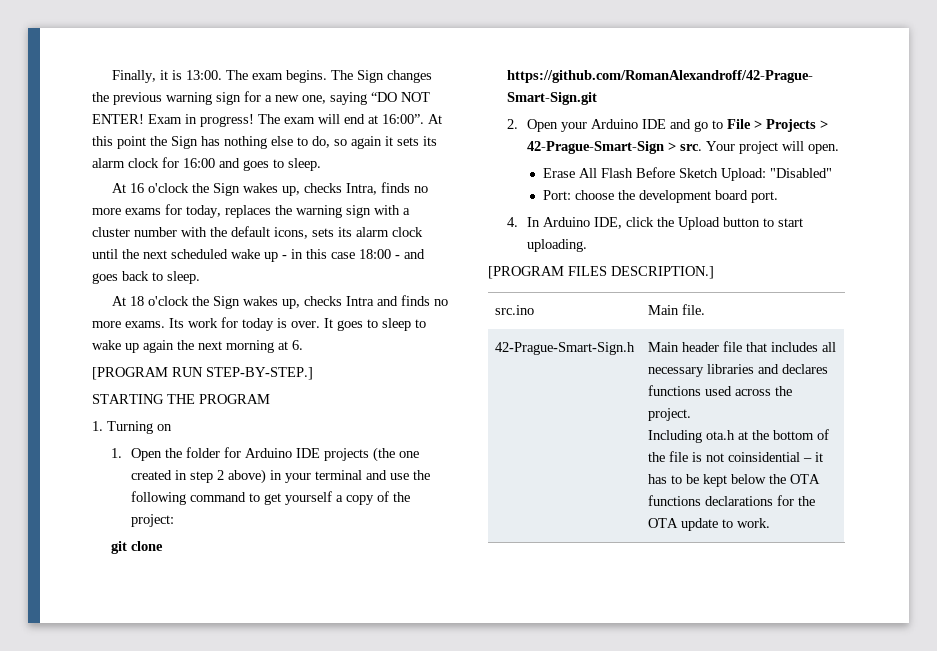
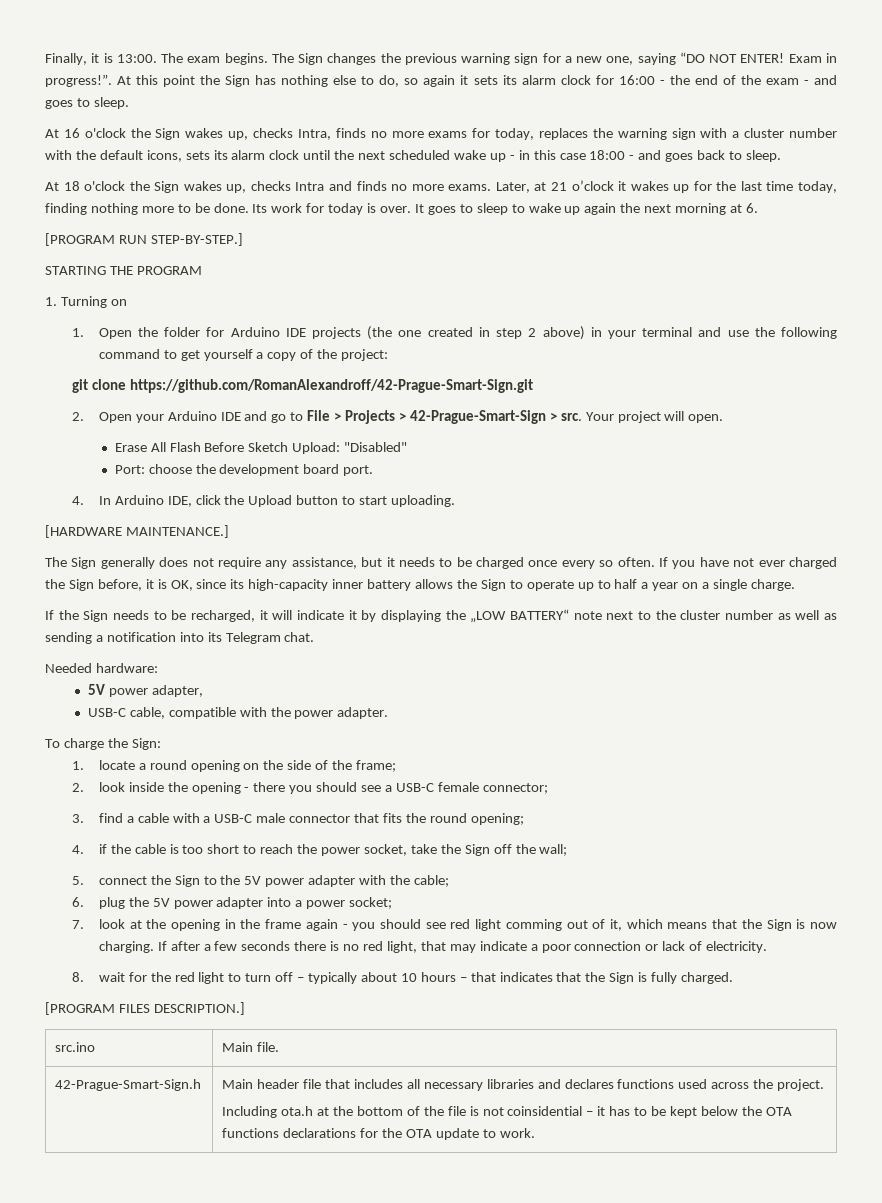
- Exam in progress! The exam will end at 16:00”.
+ Exam in progress!”.
- At this point the Sign has nothing else to do, so again it sets its alarm clock for 16:00 and goes to sleep.
+ At this point the Sign has nothing else to do, so again it sets its alarm clock for 16:00 - the end of the exam - and goes to sleep.
+ Later, at 21 o’clock it wakes up for the last time today, finding nothing more to be done.
+ [HARDWARE MAINTENANCE.]
+ The Sign generally does not require any assistance, but it needs to be charged once every so often. If you have not ever charged the Sign before, it is OK, since its high-capacity inner battery allows the Sign to operate up to half a year on a single charge.
+ If the Sign needs to be recharged, it will indicate it by displaying the „LOW BATTERY“ note next to the cluster number as well as sending a notification into its Telegram chat.
+ Needed hardware:
+ 5V power adapter,
+ USB-C cable, compatible with the power adapter.
+ To charge the Sign:
+ 1. locate a round opening on the side of the frame;
+ 2. look inside the opening - there you should see a USB-C female connector;
+ 3. find a cable with a USB-C male connector that fits the round opening;
+ 4. if the cable is too short to reach the power socket, take the Sign off the wall;
+ 5. connect the Sign to the 5V power adapter with the cable;
+ 6. plug the 5V power adapter into a power socket;
+ 7. look at the opening in the frame again - you should see red light comming out of it, which means that the Sign is now charging. If after a few seconds there is no red light, that may indicate a poor connection or lack of electricity.
+ 8. wait for the red light to turn off – typically about 10 hours – that indicates that the Sign is fully charged.

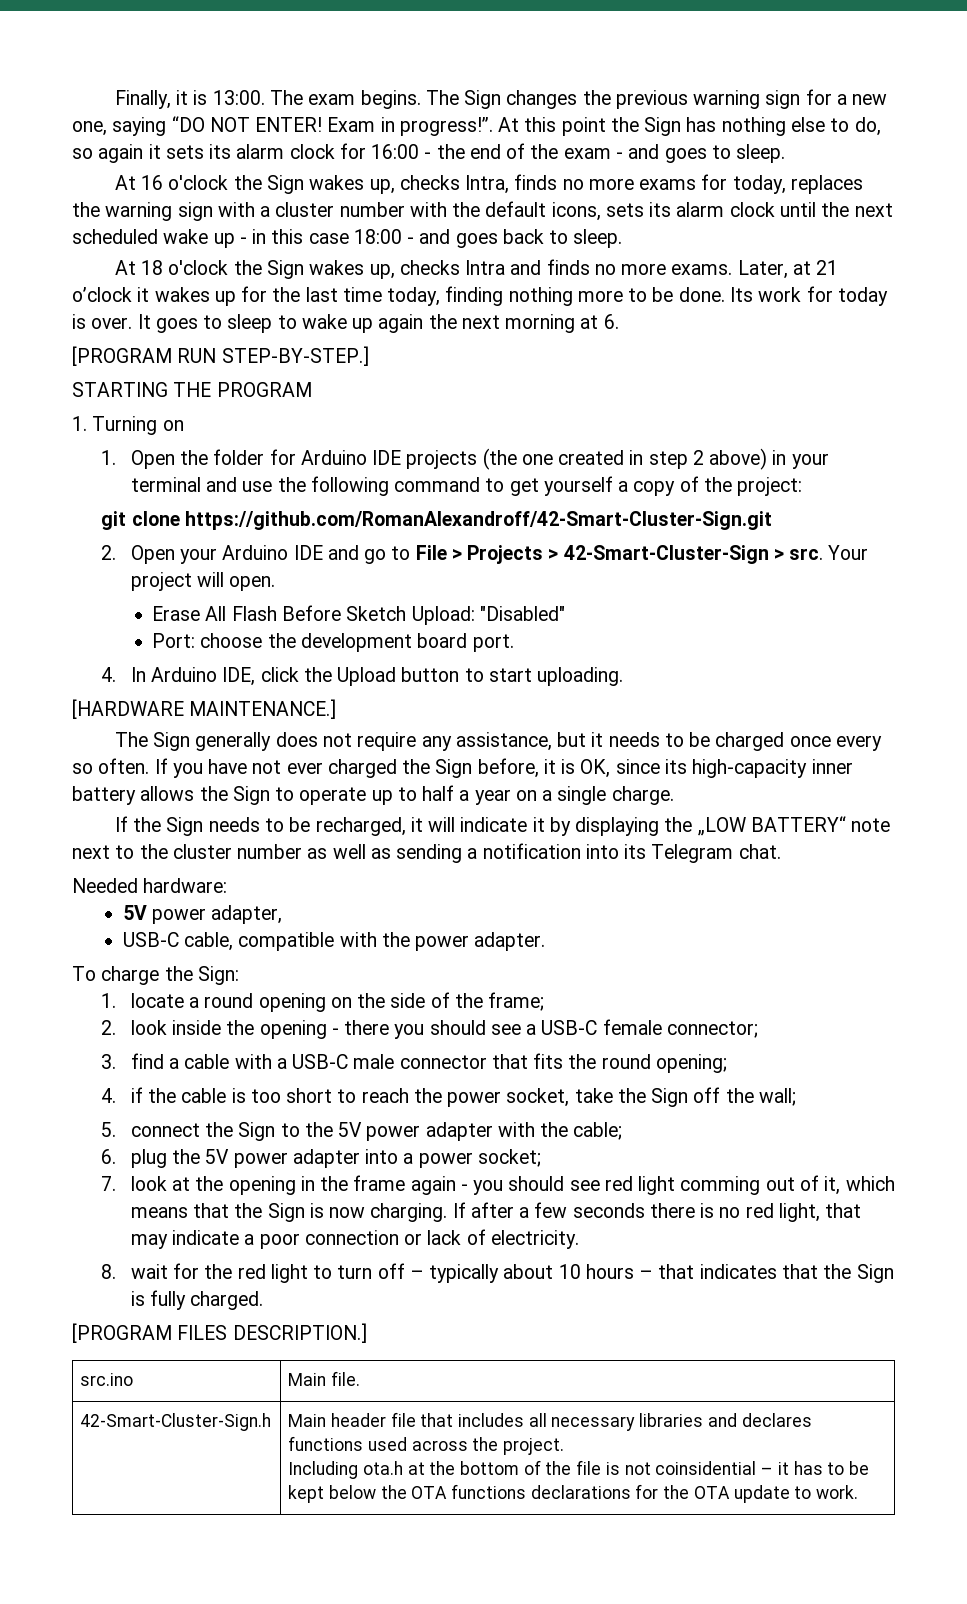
- git clone https://github.com/RomanAlexandroff/42-Prague-Smart-Sign.git
+ git clone https://github.com/RomanAlexandroff/42-Smart-Cluster-Sign.git
- 2. Open your Arduino IDE and go to File > Projects > 42-Prague-Smart-Sign > src.
+ 2. Open your Arduino IDE and go to File > Projects > 42-Smart-Cluster-Sign > src.
- 42-Prague-Smart-Sign.h
+ 42-Smart-Cluster-Sign.h

